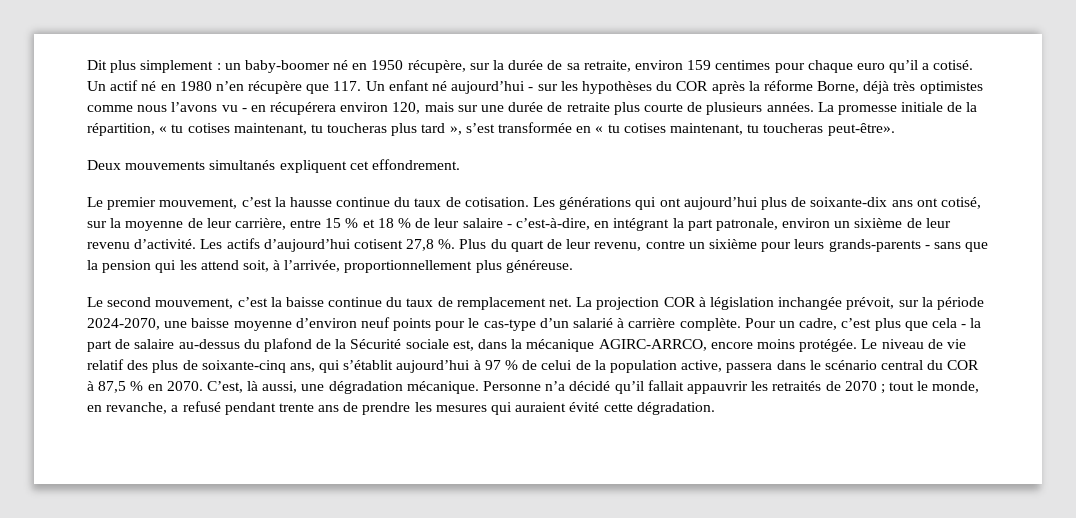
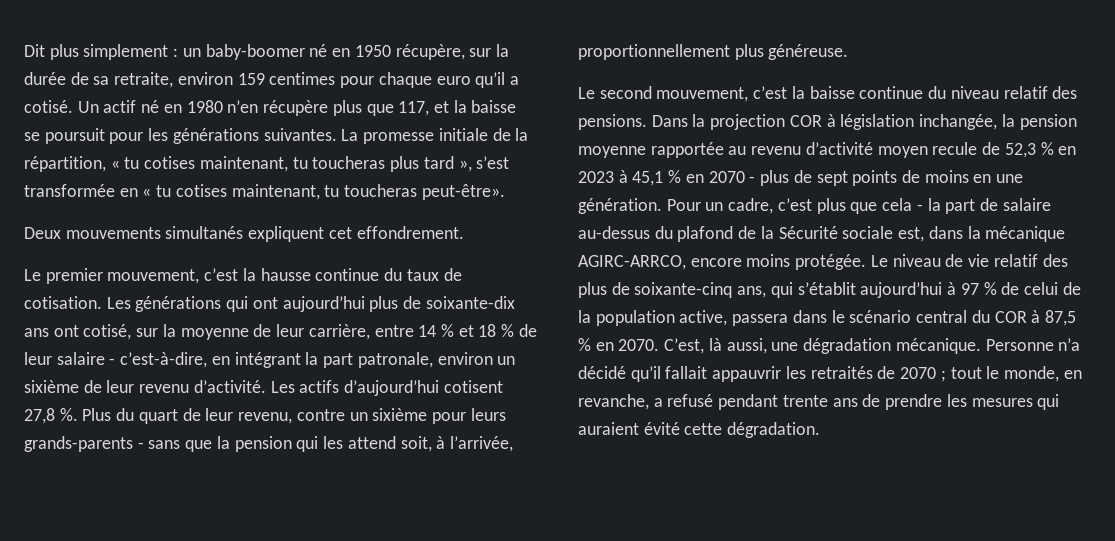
- Un actif né en 1980 n’en récupère que 117. Un enfant né aujourd’hui - sur les hypothèses du COR après la réforme Borne, déjà très optimistes comme nous l’avons vu - en récupérera environ 120, mais sur une durée de retraite plus courte de plusieurs années.
+ Un actif né en 1980 n’en récupère plus que 117, et la baisse se poursuit pour les générations suivantes.
- Les générations qui ont aujourd’hui plus de soixante-dix ans ont cotisé, sur la moyenne de leur carrière, entre 15 % et 18 % de leur salaire - c’est-à-dire, en intégrant la part patronale, environ un sixième de leur revenu d’activité.
+ Les générations qui ont aujourd’hui plus de soixante-dix ans ont cotisé, sur la moyenne de leur carrière, entre 14 % et 18 % de leur salaire - c’est-à-dire, en intégrant la part patronale, environ un sixième de leur revenu d’activité.
- Le second mouvement, c’est la baisse continue du taux de remplacement net. La projection COR à législation inchangée prévoit, sur la période 2024-2070, une baisse moyenne d’environ neuf points pour le cas-type d’un salarié à carrière complète.
+ Le second mouvement, c’est la baisse continue du niveau relatif des pensions. Dans la projection COR à législation inchangée, la pension moyenne rapportée au revenu d’activité moyen recule de 52,3 % en 2023 à 45,1 % en 2070 - plus de sept points de moins en une génération.

